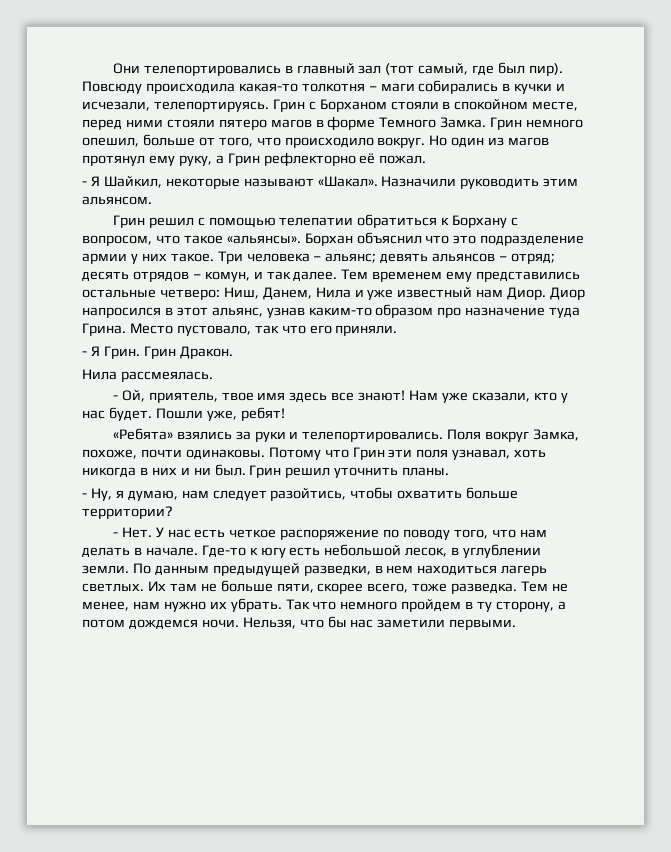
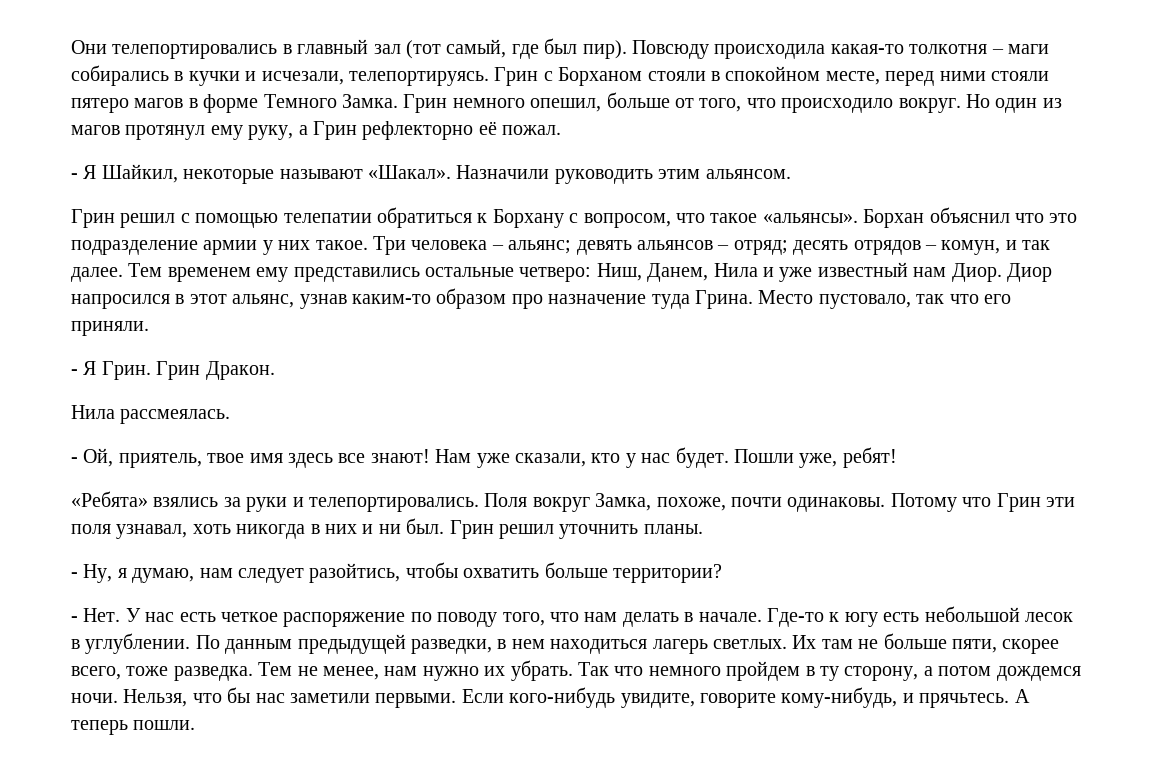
- Где-то к югу есть небольшой лесок, в углублении земли.
+ Где-то к югу есть небольшой лесок в углублении.
+ Если кого-нибудь увидите, говорите кому-нибудь, и прячьтесь. А теперь пошли.

